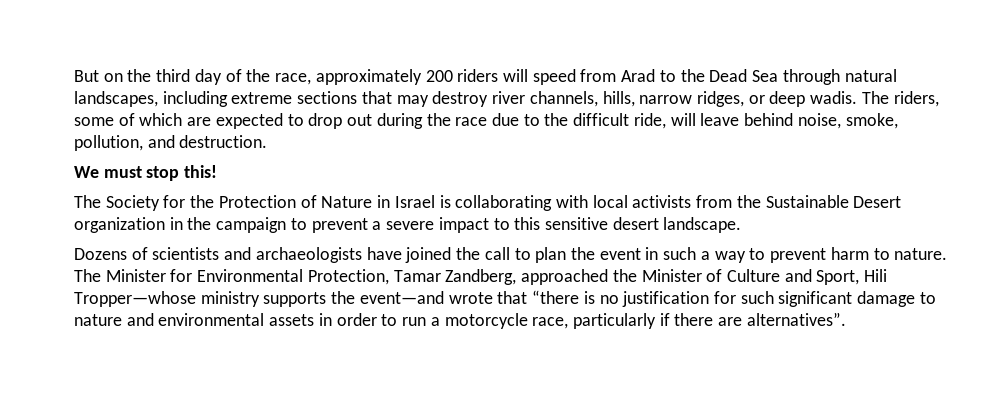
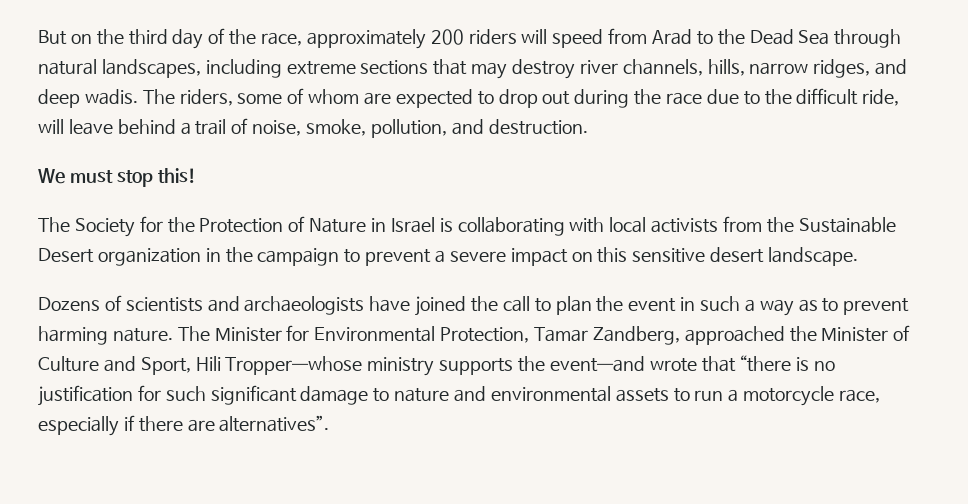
- But on the third day of the race, approximately 200 riders will speed from Arad to the Dead Sea through natural landscapes, including extreme sections that may destroy river channels, hills, narrow ridges, or deep wadis.
+ But on the third day of the race, approximately 200 riders will speed from Arad to the Dead Sea through natural landscapes, including extreme sections that may destroy river channels, hills, narrow ridges, and deep wadis.
- The riders, some of which are expected to drop out during the race due to the difficult ride, will leave behind noise, smoke, pollution, and destruction.
+ The riders, some of whom are expected to drop out during the race due to the difficult ride, will leave behind a trail of noise, smoke, pollution, and destruction.
- The Society for the Protection of Nature in Israel is collaborating with local activists from the Sustainable Desert organization in the campaign to prevent a severe impact to this sensitive desert landscape.
+ The Society for the Protection of Nature in Israel is collaborating with local activists from the Sustainable Desert organization in the campaign to prevent a severe impact on this sensitive desert landscape.
- Dozens of scientists and archaeologists have joined the call to plan the event in such a way to prevent harm to nature.
+ Dozens of scientists and archaeologists have joined the call to plan the event in such a way as to prevent harming nature.
- The Minister for Environmental Protection, Tamar Zandberg, approached the Minister of Culture and Sport, Hili Tropper—whose ministry supports the event—and wrote that “there is no justification for such significant damage to nature and environmental assets in order to run a motorcycle race, particularly if there are alternatives”.
+ The Minister for Environmental Protection, Tamar Zandberg, approached the Minister of Culture and Sport, Hili Tropper—whose ministry supports the event—and wrote that “there is no justification for such significant damage to nature and environmental assets to run a motorcycle race, especially if there are alternatives”.

